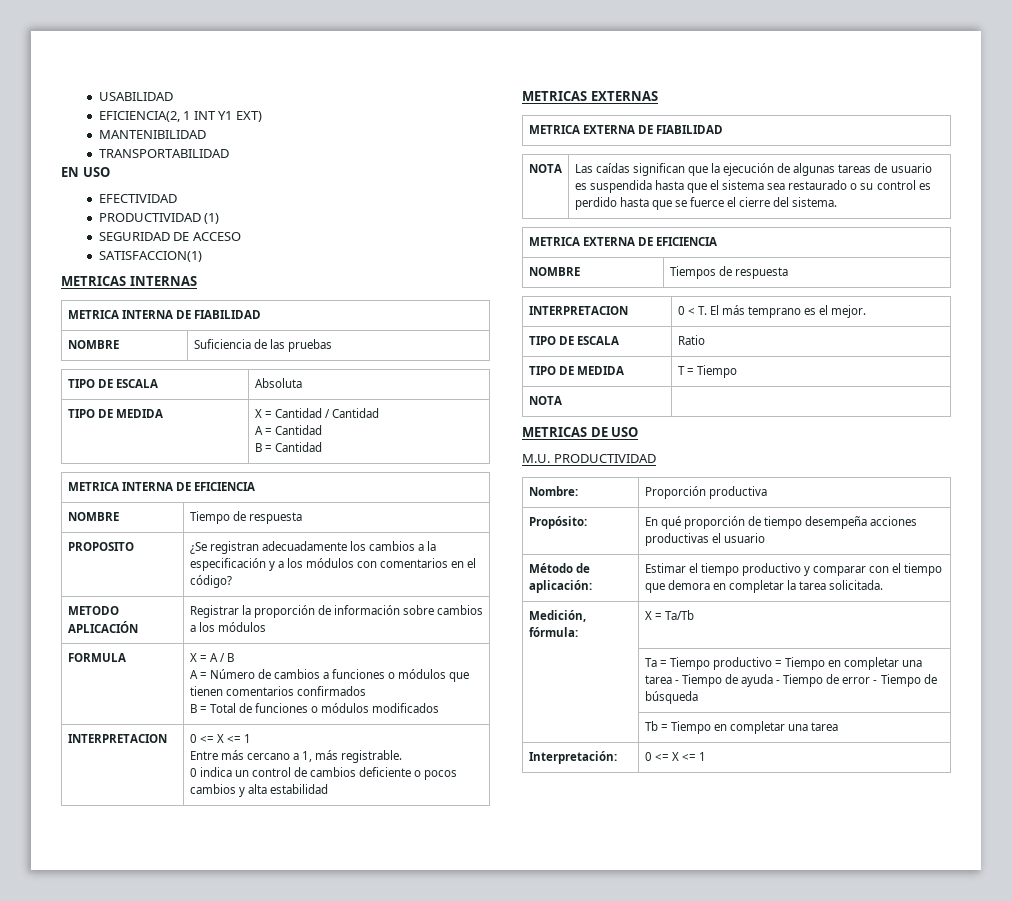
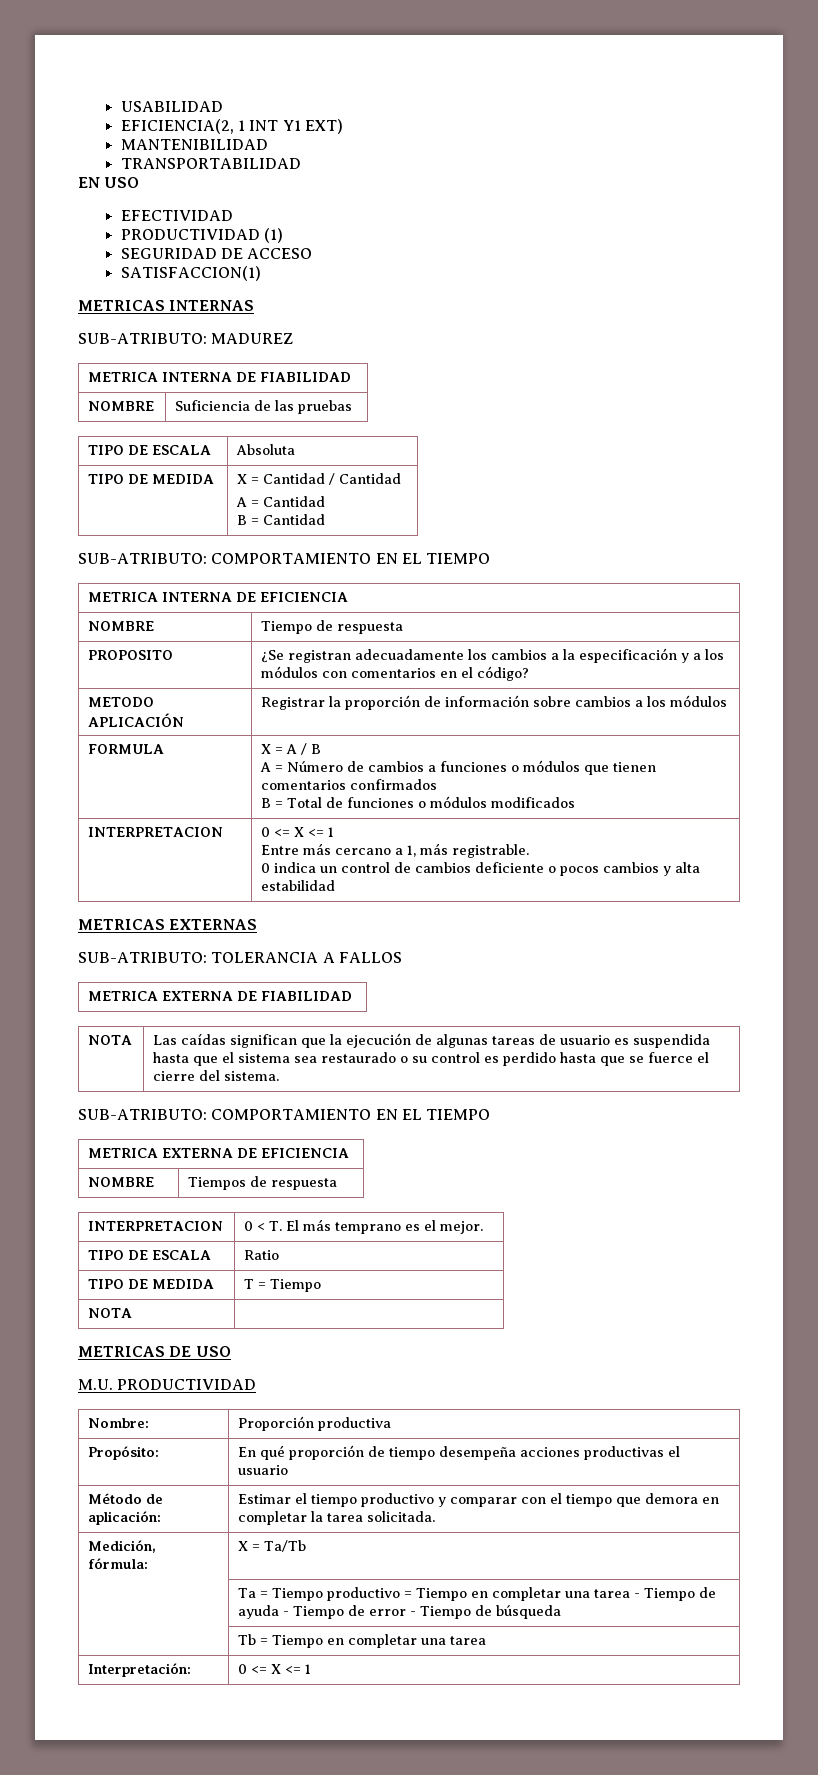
+ SUB-ATRIBUTO: MADUREZ
  TIPO DE MEDIDA | X = Cantidad / Cantidad
  A = Cantidad
  B = Cantidad
+ SUB-ATRIBUTO: COMPORTAMIENTO EN EL TIEMPO
+ SUB-ATRIBUTO: TOLERANCIA A FALLOS
  NOTA | Las caídas significan que la ejecución de algunas tareas de usuario es suspendida hasta que el sistema sea restaurado o su control es perdido hasta que se fuerce el cierre del sistema.
+ SUB-ATRIBUTO: COMPORTAMIENTO EN EL TIEMPO

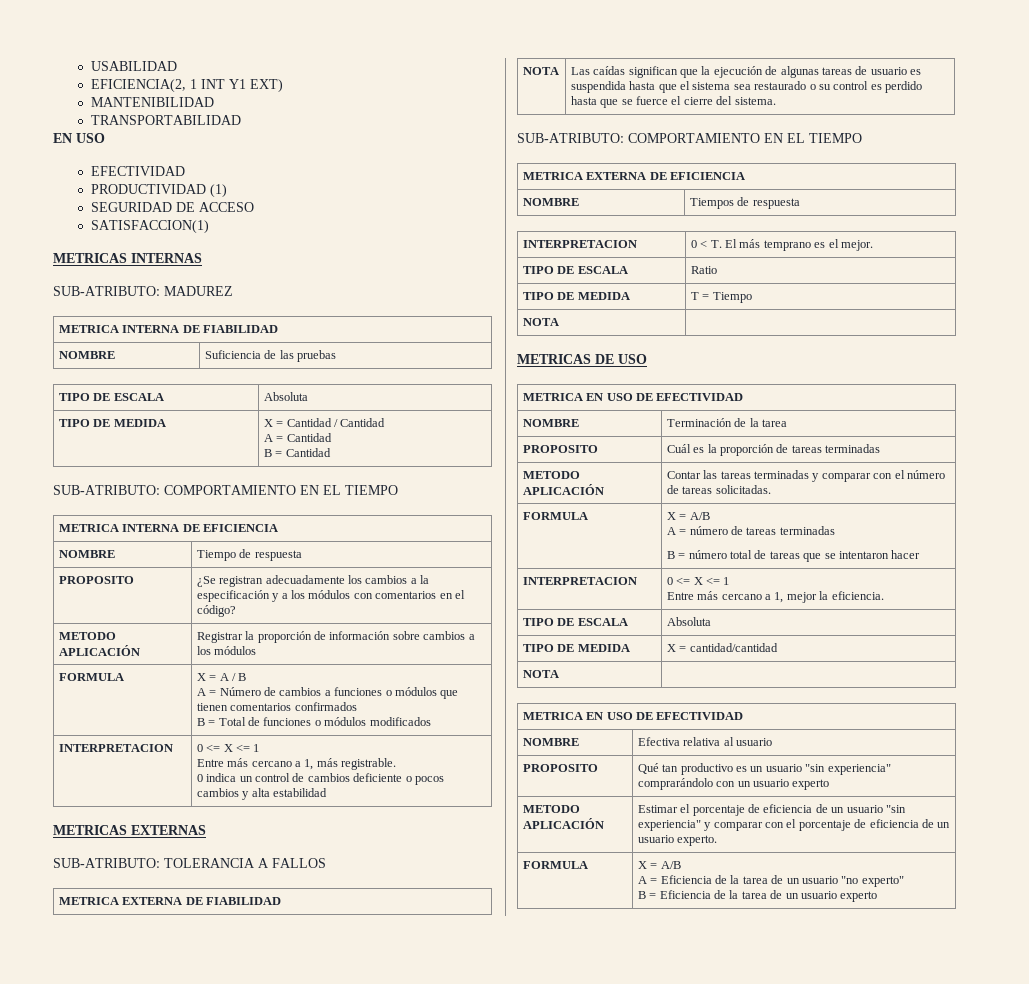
  METRICAS DE USO
- M.U. PRODUCTIVIDAD
- Nombre: | Proporción productiva
- Propósito: | En qué proporción de tiempo desempeña acciones productivas el usuario
- Método de aplicación: | Estimar el tiempo productivo y comparar con el tiempo que demora en completar la tarea solicitada.
- Medición, fórmula: | X = Ta/Tb
- | Ta = Tiempo productivo = Tiempo en completar una tarea - Tiempo de ayuda - Tiempo de error - Tiempo de búsqueda
- | Tb = Tiempo en completar una tarea
- Interpretación: | 0 <= X <= 1
+ METRICA EN USO DE EFECTIVIDAD
+ NOMBRE | Terminación de la tarea
+ PROPOSITO | Cuál es la proporción de tareas terminadas
+ METODO APLICACIÓN | Contar las tareas terminadas y comparar con el número de tareas solicitadas.
+ FORMULA | X = A/B
+ A = número de tareas terminadas
+ B = número total de tareas que se intentaron hacer
+ INTERPRETACION | 0 <= X <= 1
+ Entre más cercano a 1, mejor la eficiencia.
+ TIPO DE ESCALA | Absoluta
+ TIPO DE MEDIDA | X = cantidad/cantidad
+ NOTA |
+ METRICA EN USO DE EFECTIVIDAD
+ NOMBRE | Efectiva relativa al usuario
+ PROPOSITO | Qué tan productivo es un usuario "sin experiencia" comprarándolo con un usuario experto
+ METODO APLICACIÓN | Estimar el porcentaje de eficiencia de un usuario "sin experiencia" y comparar con el porcentaje de eficiencia de un usuario experto.
+ FORMULA | X = A/B
+ A = Eficiencia de la tarea de un usuario "no experto"
+ B = Eficiencia de la tarea de un usuario experto

